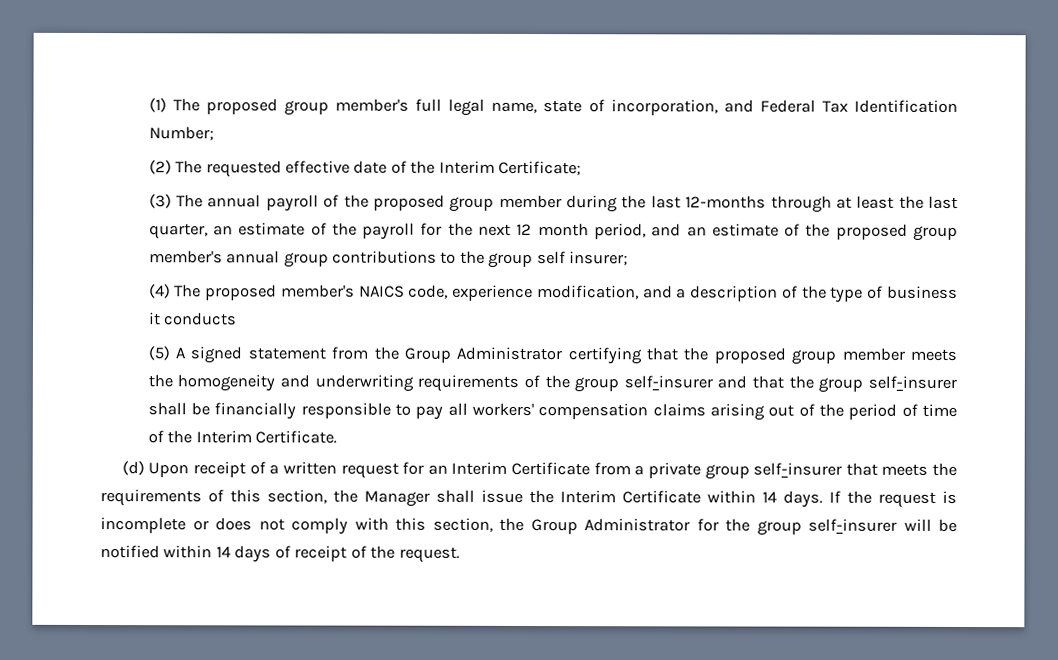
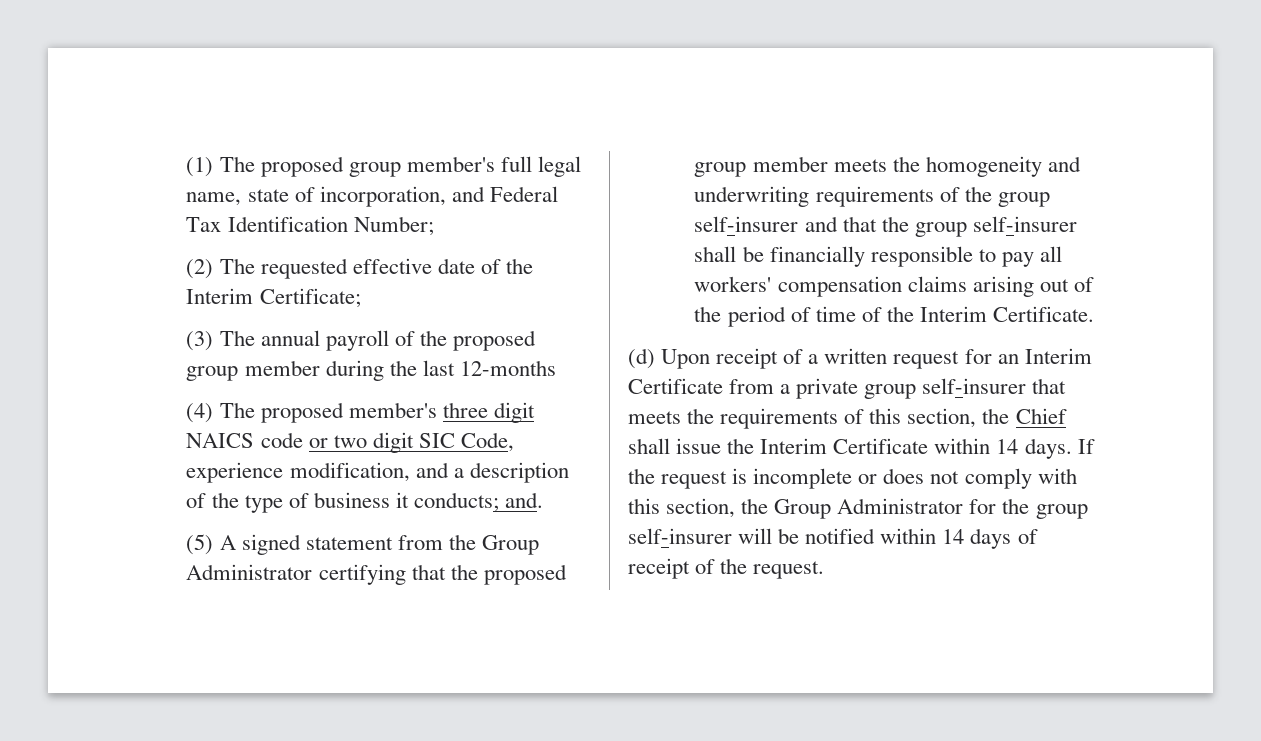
- (3) The annual payroll of the proposed group member during the last 12-months through at least the last quarter, an estimate of the payroll for the next 12 month period, and an estimate of the proposed group member's annual group contributions to the group self insurer;
- (4) The proposed member's NAICS code, experience modification, and a description of the type of business it conducts
+ (3) The annual payroll of the proposed group member during the last 12-months
+ (4) The proposed member's three digit NAICS code or two digit SIC Code, experience modification, and a description of the type of business it conducts; and.
- (d) Upon receipt of a written request for an Interim Certificate from a private group self-insurer that meets the requirements of this section, the Manager shall issue the Interim Certificate within 14 days.
+ (d) Upon receipt of a written request for an Interim Certificate from a private group self-insurer that meets the requirements of this section, the Chief shall issue the Interim Certificate within 14 days.

